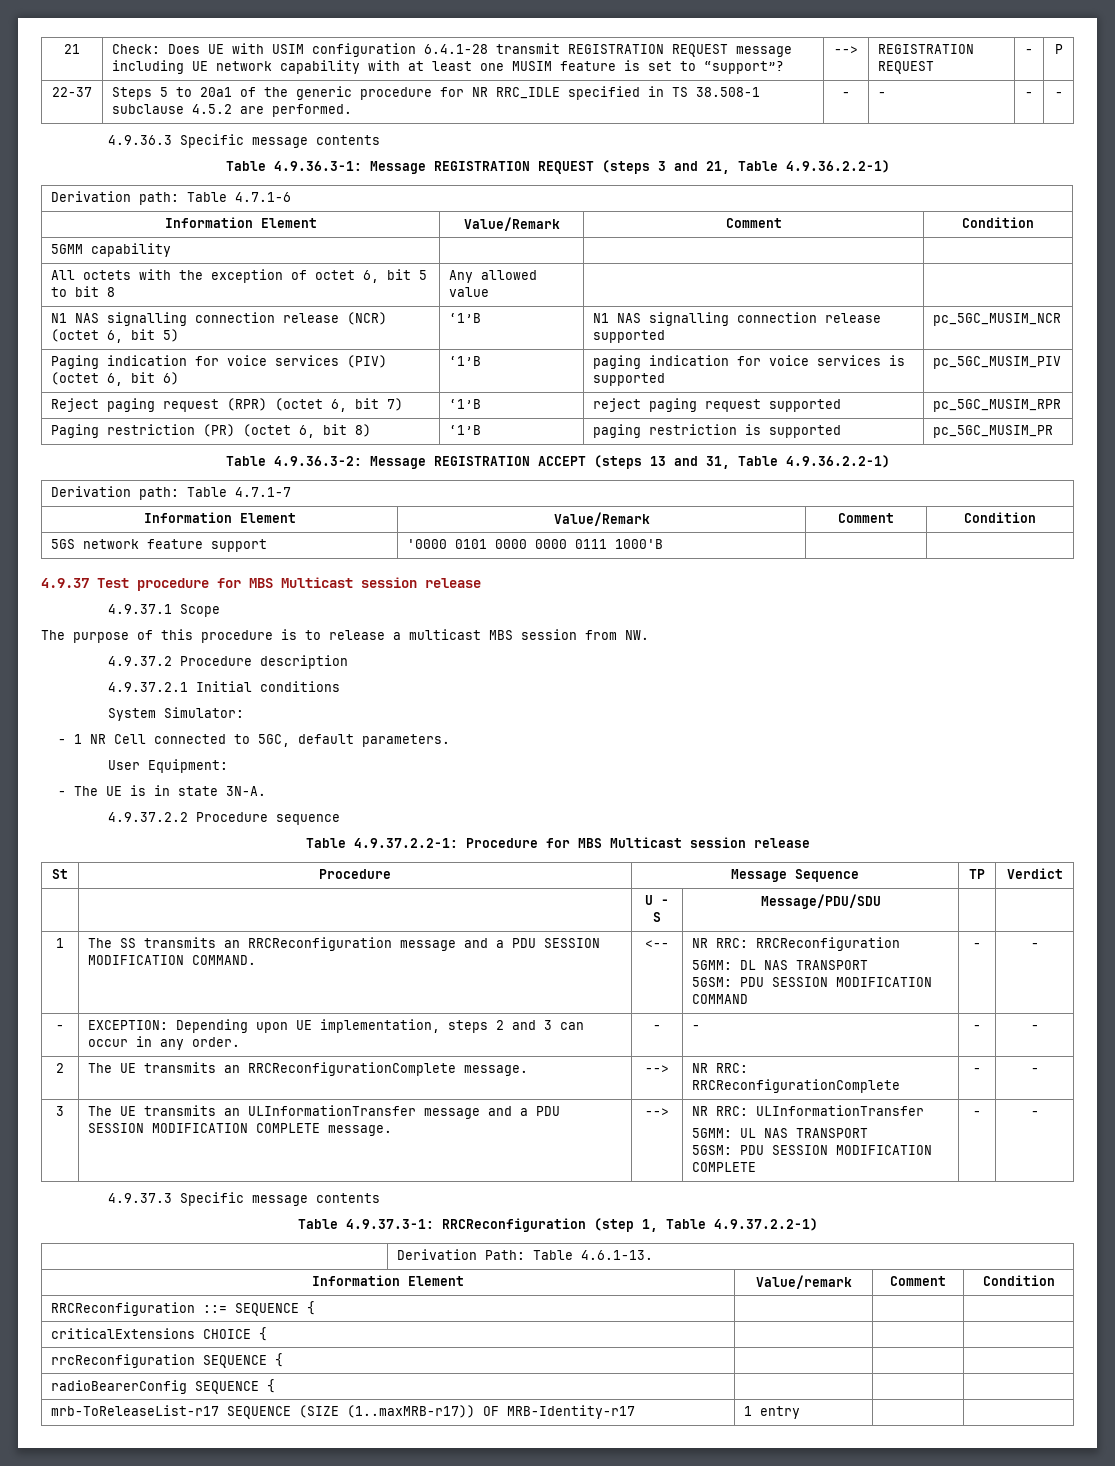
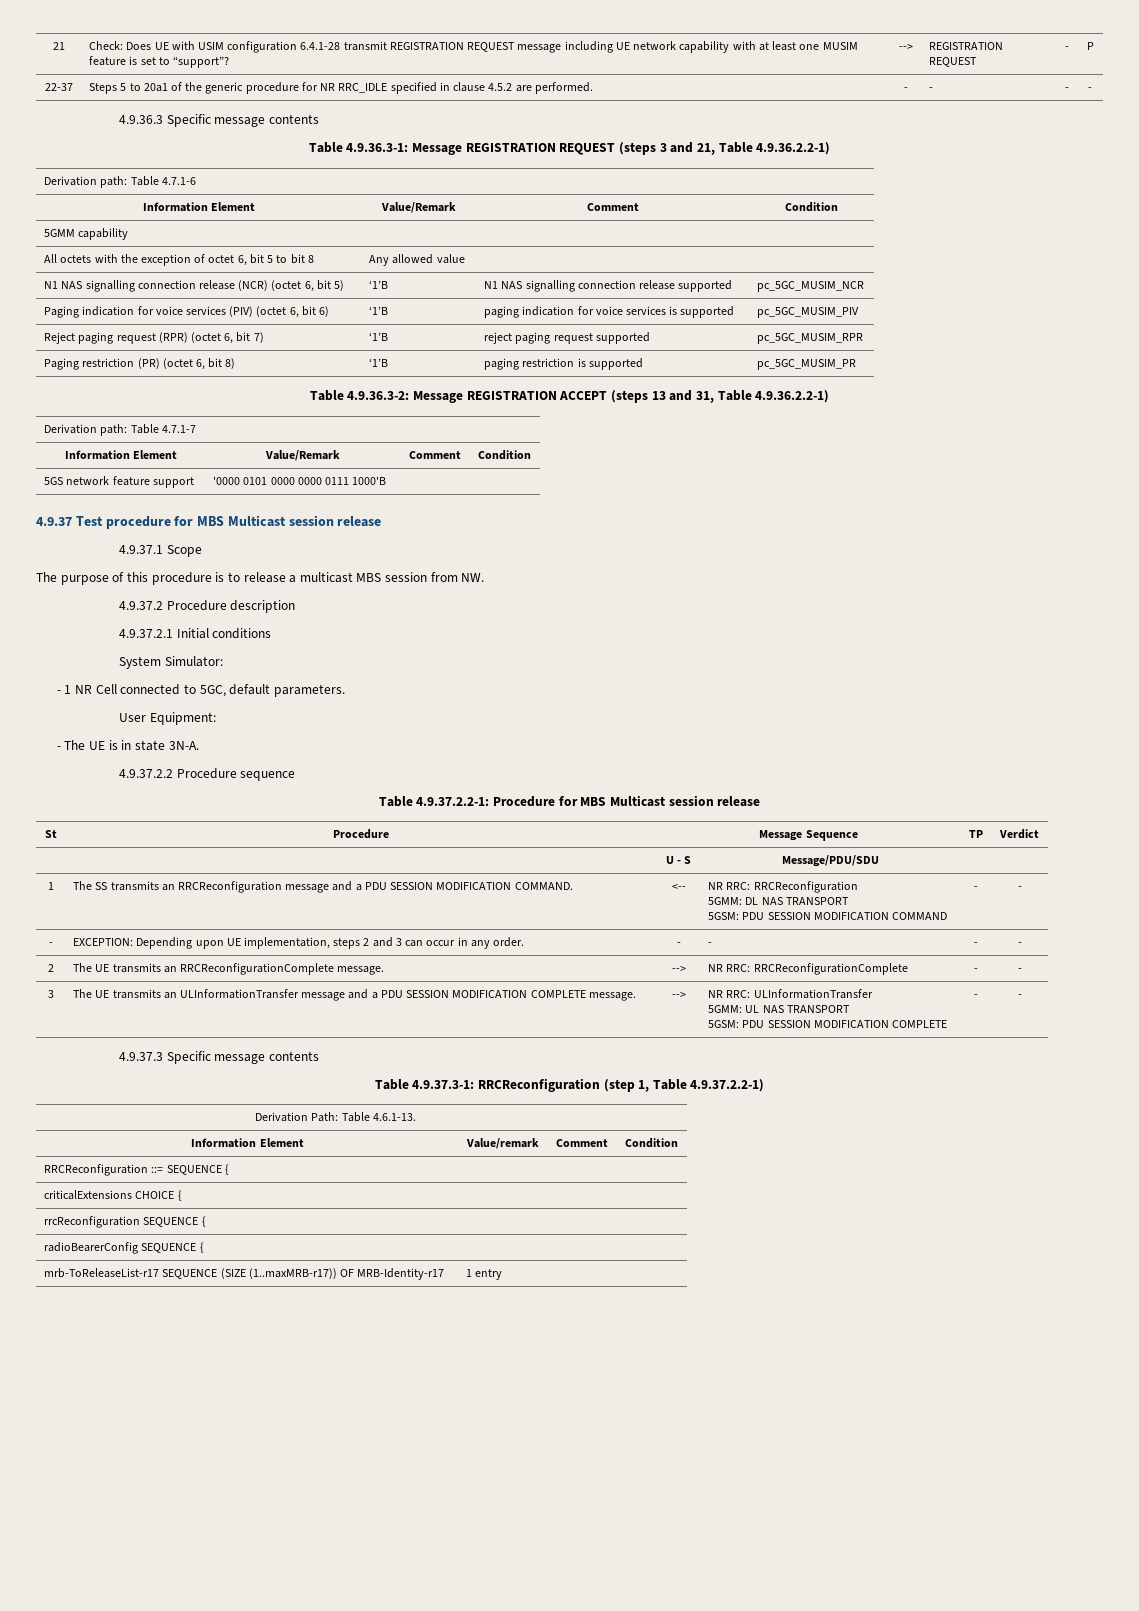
- 22-37 | Steps 5 to 20a1 of the generic procedure for NR RRC_IDLE specified in TS 38.508-1 subclause 4.5.2 are performed. | - | - | - | -
+ 22-37 | Steps 5 to 20a1 of the generic procedure for NR RRC_IDLE specified in clause 4.5.2 are performed. | - | - | - | -

